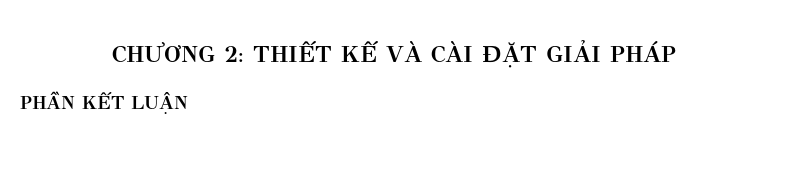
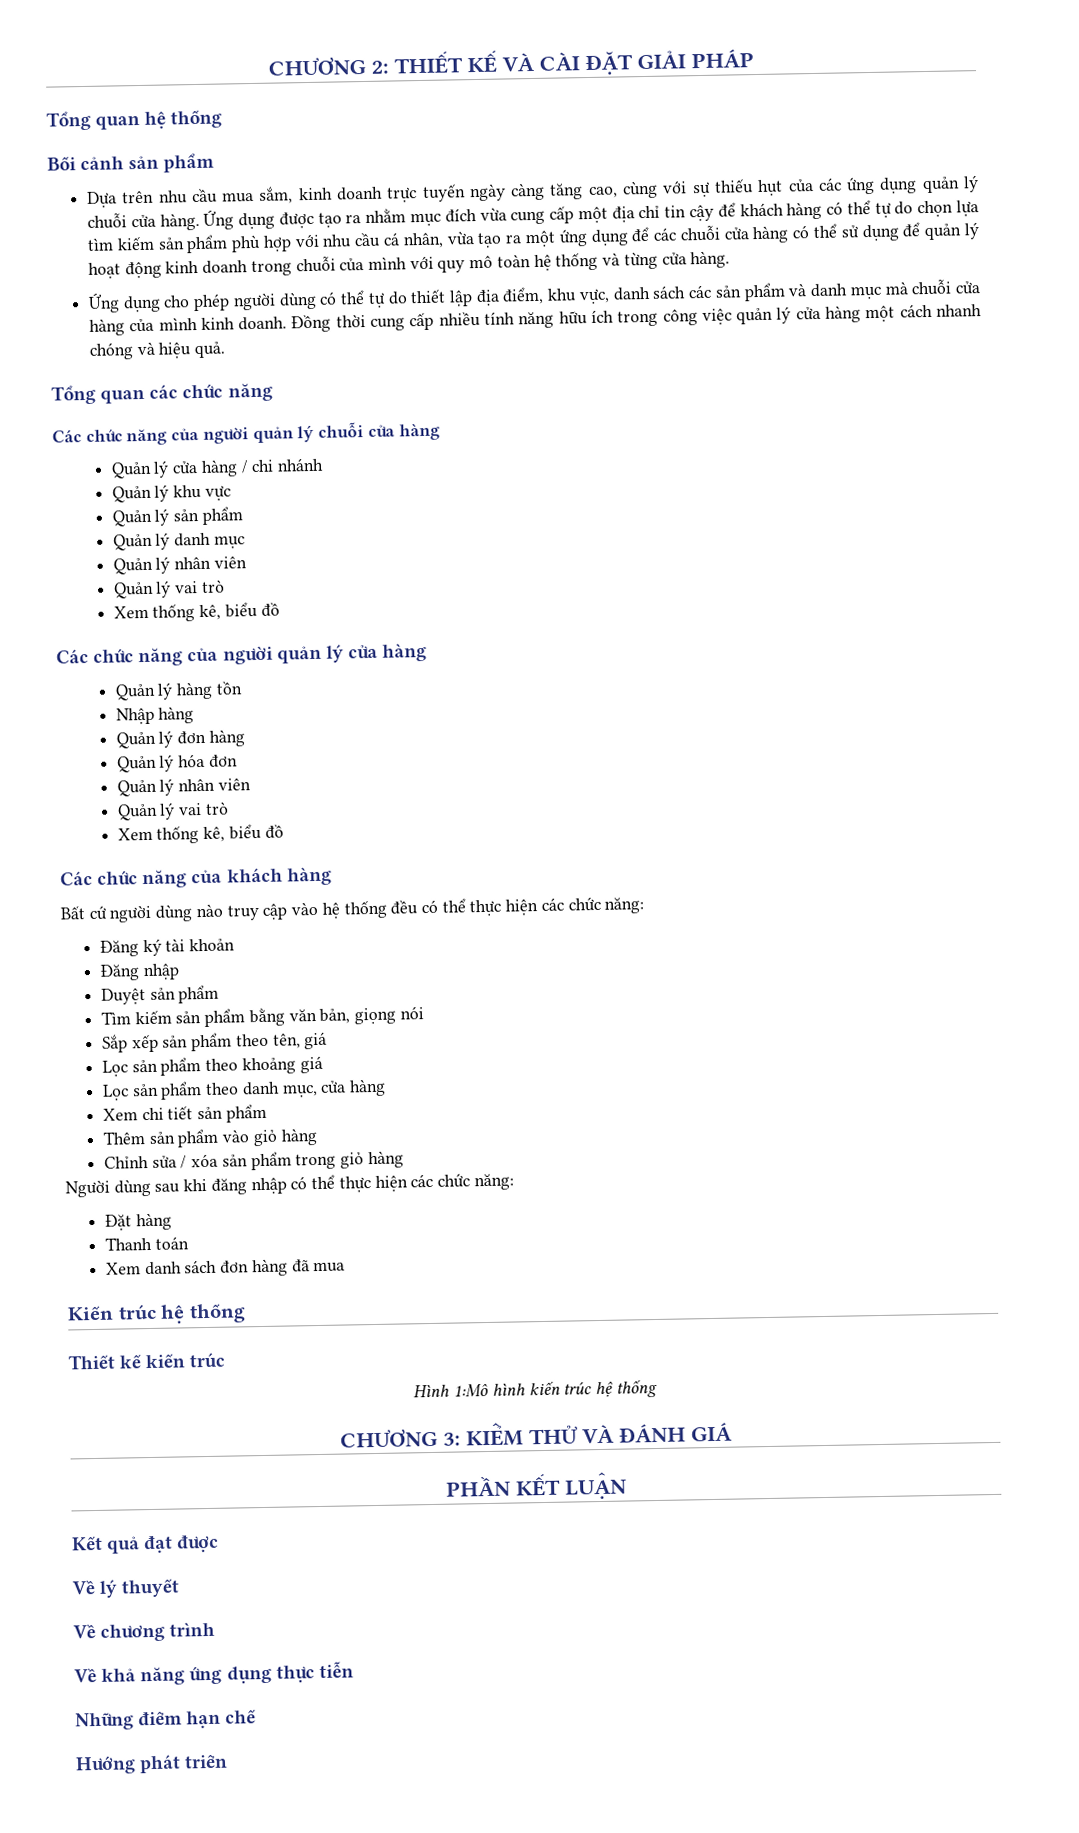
+ Tổng quan hệ thống
+ Bối cảnh sản phẩm
+ Dựa trên nhu cầu mua sắm, kinh doanh trực tuyến ngày càng tăng cao, cùng với sự thiếu hụt của các ứng dụng quản lý chuỗi cửa hàng. Ứng dụng được tạo ra nhằm mục đích vừa cung cấp một địa chỉ tin cậy để khách hàng có thể tự do chọn lựa tìm kiếm sản phẩm phù hợp với nhu cầu cá nhân, vừa tạo ra một ứng dụng để các chuỗi cửa hàng có thể sử dụng để quản lý hoạt động kinh doanh trong chuỗi của mình với quy mô toàn hệ thống và từng cửa hàng.
+ Ứng dụng cho phép người dùng có thể tự do thiết lập địa điểm, khu vực, danh sách các sản phẩm và danh mục mà chuỗi cửa hàng của mình kinh doanh. Đồng thời cung cấp nhiều tính năng hữu ích trong công việc quản lý cửa hàng một cách nhanh chóng và hiệu quả.
+ Tổng quan các chức năng
+ Các chức năng của người quản lý chuỗi cửa hàng
+ Quản lý cửa hàng / chi nhánh
+ Quản lý khu vực
+ Quản lý sản phẩm
+ Quản lý danh mục
+ Quản lý nhân viên
+ Quản lý vai trò
+ Xem thống kê, biểu đồ
+ Các chức năng của người quản lý cửa hàng
+ Quản lý hàng tồn
+ Nhập hàng
+ Quản lý đơn hàng
+ Quản lý hóa đơn
+ Quản lý nhân viên
+ Quản lý vai trò
+ Xem thống kê, biểu đồ
+ Các chức năng của khách hàng
+ Bất cứ người dùng nào truy cập vào hệ thống đều có thể thực hiện các chức năng:
+ Đăng ký tài khoản
+ Đăng nhập
+ Duyệt sản phẩm
+ Tìm kiếm sản phẩm bằng văn bản, giọng nói
+ Sắp xếp sản phẩm theo tên, giá
+ Lọc sản phẩm theo khoảng giá
+ Lọc sản phẩm theo danh mục, cửa hàng
+ Xem chi tiết sản phẩm
+ Thêm sản phẩm vào giỏ hàng
+ Chỉnh sửa / xóa sản phẩm trong giỏ hàng
+ Người dùng sau khi đăng nhập có thể thực hiện các chức năng:
+ Đặt hàng
+ Thanh toán
+ Xem danh sách đơn hàng đã mua
+ Kiến trúc hệ thống
+ Thiết kế kiến trúc
+ Hình 1:Mô hình kiến trúc hệ thống
+ CHƯƠNG 3: KIỂM THỬ VÀ ĐÁNH GIÁ
  PHẦN KẾT LUẬN
+ Kết quả đạt được
+ Về lý thuyết
+ Về chương trình
+ Về khả năng ứng dụng thực tiễn
+ Những điểm hạn chế
+ Hướng phát triển

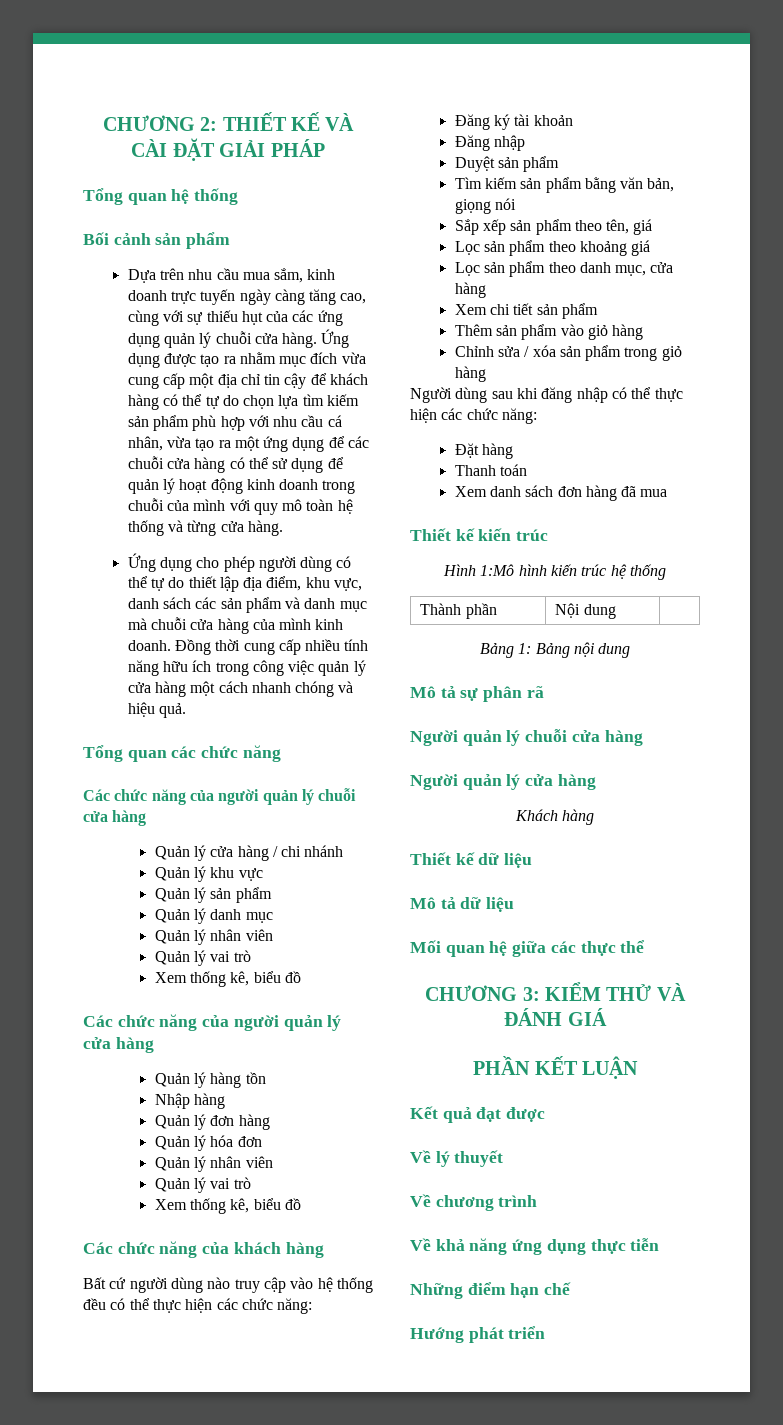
- Kiến trúc hệ thống
+ Thành phần | Nội dung |
+ Bảng 1: Bảng nội dung
+ Mô tả sự phân rã
+ Người quản lý chuỗi cửa hàng
+ Người quản lý cửa hàng
+ Khách hàng
+ Thiết kế dữ liệu
+ Mô tả dữ liệu
+ Mối quan hệ giữa các thực thể

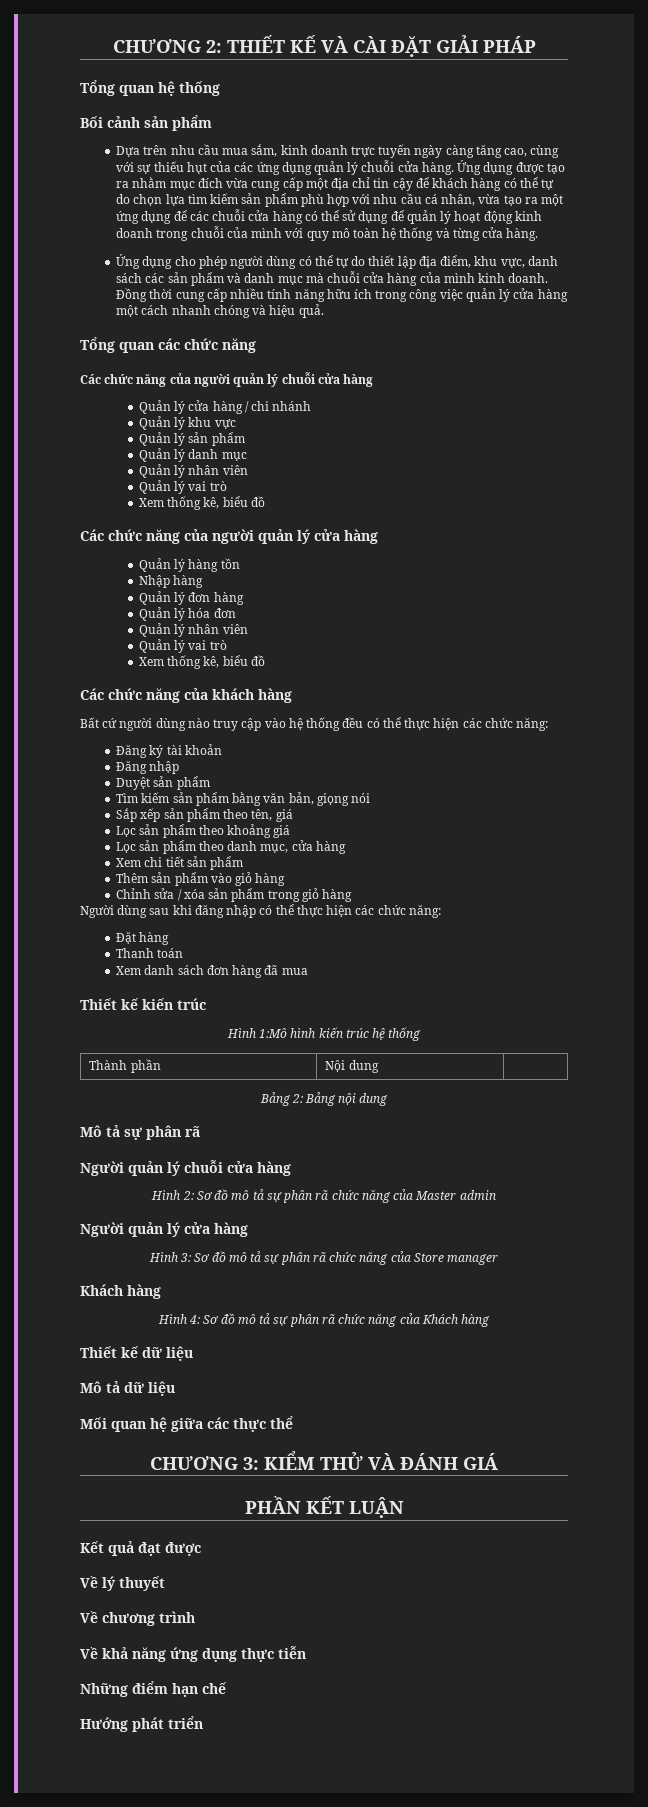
- Bảng 1: Bảng nội dung
+ Bảng 2: Bảng nội dung
+ Hình 2: Sơ đồ mô tả sự phân rã chức năng của Master admin
+ Hình 3: Sơ đồ mô tả sự phân rã chức năng của Store manager
  Khách hàng
+ Hình 4: Sơ đồ mô tả sự phân rã chức năng của Khách hàng

